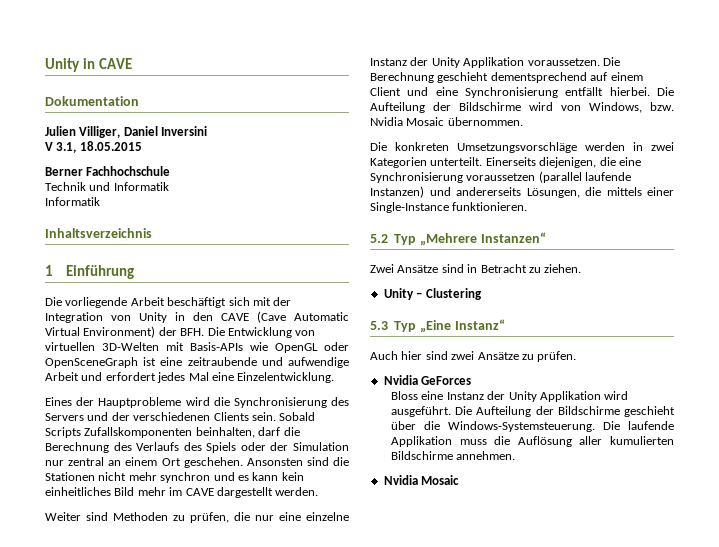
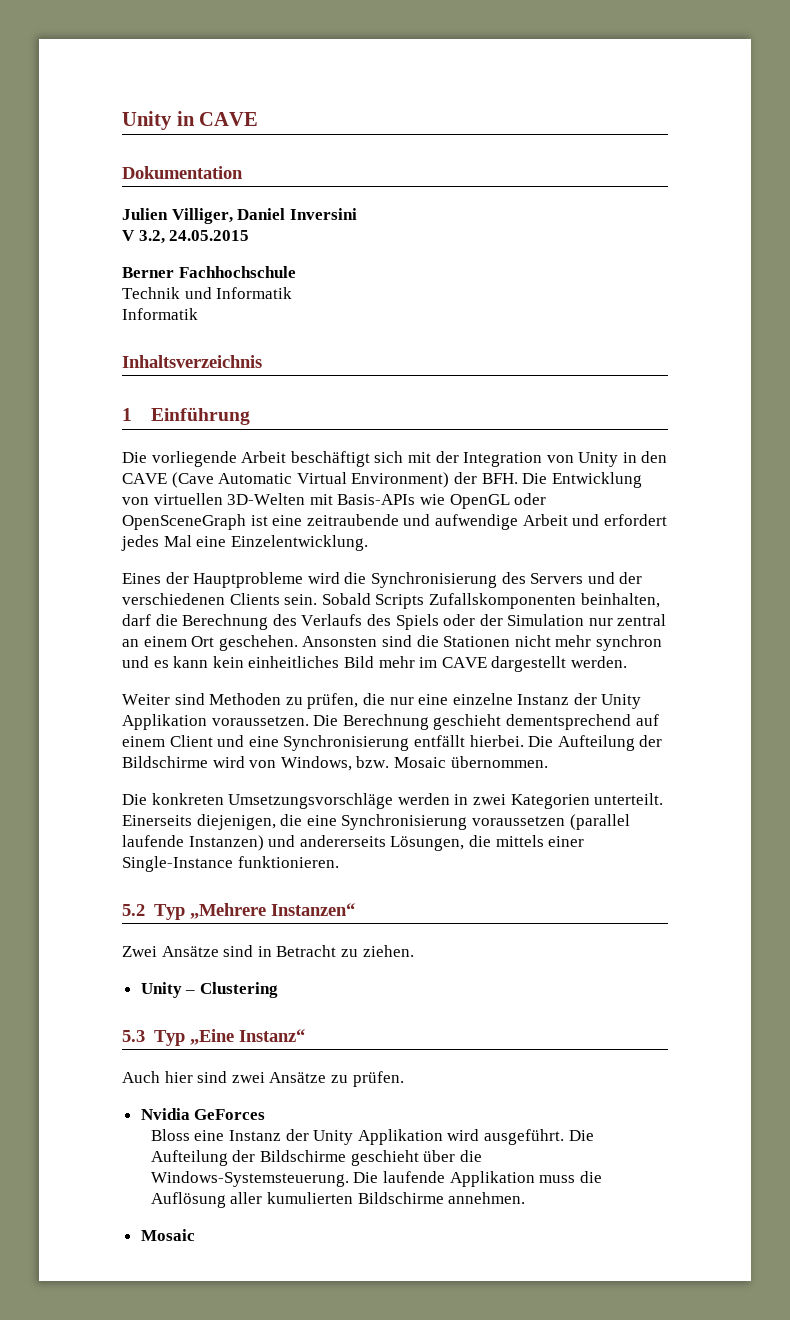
- V 3.1, 18.05.2015
+ V 3.2, 24.05.2015
- Die Aufteilung der Bildschirme wird von Windows, bzw. Nvidia Mosaic übernommen.
+ Die Aufteilung der Bildschirme wird von Windows, bzw. Mosaic übernommen.
  Die laufende Applikation muss die Auflösung aller kumulierten Bildschirme annehmen.
- Nvidia Mosaic
+ Mosaic

